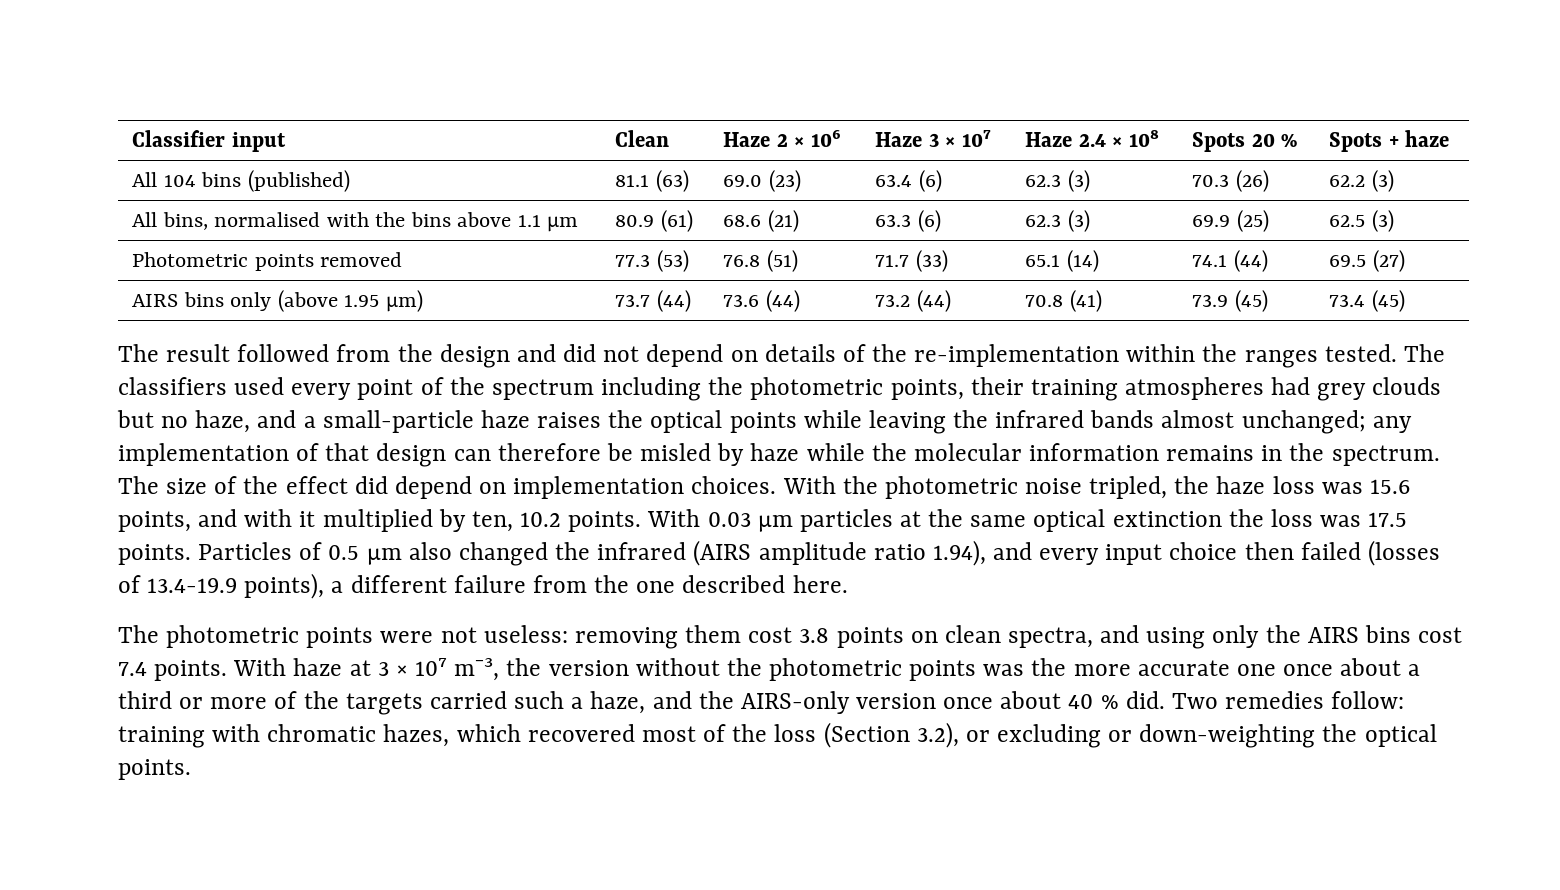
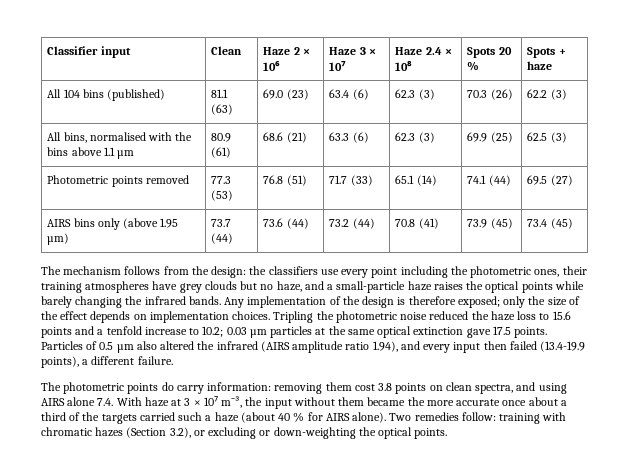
- The result followed from the design and did not depend on details of the re-implementation within the ranges tested. The classifiers used every point of the spectrum including the photometric points, their training atmospheres had grey clouds but no haze, and a small-particle haze raises the optical points while leaving the infrared bands almost unchanged; any implementation of that design can therefore be misled by haze while the molecular information remains in the spectrum. The size of the effect did depend on implementation choices.
+ The mechanism follows from the design: the classifiers use every point including the photometric ones, their training atmospheres have grey clouds but no haze, and a small-particle haze raises the optical points while barely changing the infrared bands. Any implementation of the design is therefore exposed; only the size of the effect depends on implementation choices.
- With the photometric noise tripled, the haze loss was 15.6 points, and with it multiplied by ten, 10.2 points. With 0.03 µm particles at the same optical extinction the loss was 17.5 points.
+ Tripling the photometric noise reduced the haze loss to 15.6 points and a tenfold increase to 10.2; 0.03 µm particles at the same optical extinction gave 17.5 points.
- Particles of 0.5 µm also changed the infrared (AIRS amplitude ratio 1.94), and every input choice then failed (losses of 13.4-19.9 points), a different failure from the one described here.
+ Particles of 0.5 µm also altered the infrared (AIRS amplitude ratio 1.94), and every input then failed (13.4-19.9 points), a different failure.
- The photometric points were not useless: removing them cost 3.8 points on clean spectra, and using only the AIRS bins cost 7.4 points. With haze at 3 × 10⁷ m⁻³, the version without the photometric points was the more accurate one once about a third or more of the targets carried such a haze, and the AIRS-only version once about 40 % did.
+ The photometric points do carry information: removing them cost 3.8 points on clean spectra, and using AIRS alone 7.4. With haze at 3 × 10⁷ m⁻³, the input without them became the more accurate once about a third of the targets carried such a haze (about 40 % for AIRS alone).
- Two remedies follow: training with chromatic hazes, which recovered most of the loss (Section 3.2), or excluding or down-weighting the optical points.
+ Two remedies follow: training with chromatic hazes (Section 3.2), or excluding or down-weighting the optical points.

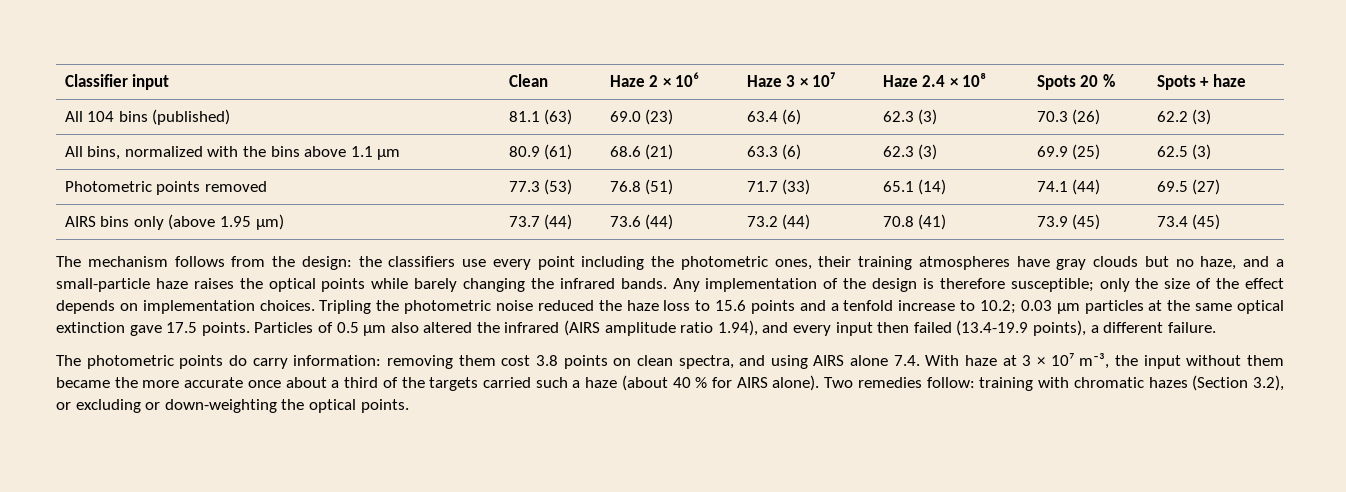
- All bins, normalised with the bins above 1.1 µm | 80.9 (61) | 68.6 (21) | 63.3 (6) | 62.3 (3) | 69.9 (25) | 62.5 (3)
+ All bins, normalized with the bins above 1.1 µm | 80.9 (61) | 68.6 (21) | 63.3 (6) | 62.3 (3) | 69.9 (25) | 62.5 (3)
- The mechanism follows from the design: the classifiers use every point including the photometric ones, their training atmospheres have grey clouds but no haze, and a small-particle haze raises the optical points while barely changing the infrared bands.
+ The mechanism follows from the design: the classifiers use every point including the photometric ones, their training atmospheres have gray clouds but no haze, and a small-particle haze raises the optical points while barely changing the infrared bands.
- Any implementation of the design is therefore exposed; only the size of the effect depends on implementation choices.
+ Any implementation of the design is therefore susceptible; only the size of the effect depends on implementation choices.

